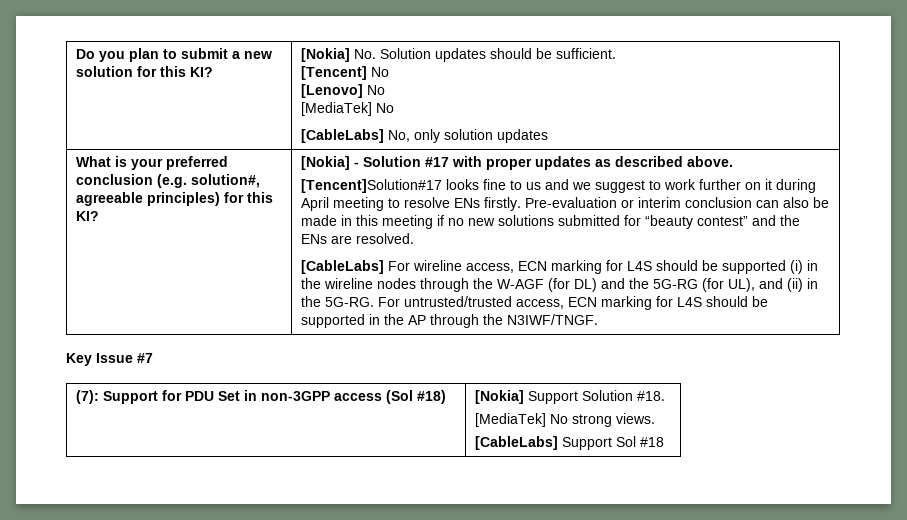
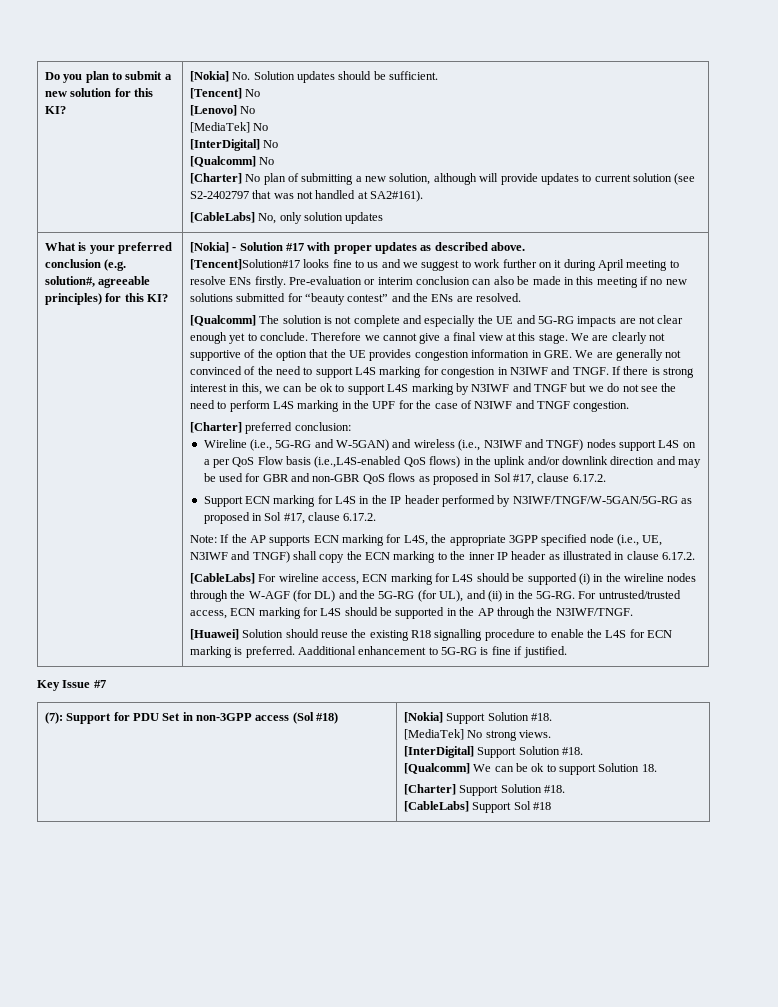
+ [InterDigital] No
+ [Qualcomm] No
+ [Charter] No plan of submitting a new solution, although will provide updates to current solution (see S2-2402797 that was not handled at SA2#161).
+ [Qualcomm] The solution is not complete and especially the UE and 5G-RG impacts are not clear enough yet to conclude. Therefore we cannot give a final view at this stage. We are clearly not supportive of the option that the UE provides congestion information in GRE. We are generally not convinced of the need to support L4S marking for congestion in N3IWF and TNGF. If there is strong interest in this, we can be ok to support L4S marking by N3IWF and TNGF but we do not see the need to perform L4S marking in the UPF for the case of N3IWF and TNGF congestion.
+ [Charter] preferred conclusion:
+ Wireline (i.e., 5G-RG and W-5GAN) and wireless (i.e., N3IWF and TNGF) nodes support L4S on a per QoS Flow basis (i.e.,L4S-enabled QoS flows) in the uplink and/or downlink direction and may be used for GBR and non-GBR QoS flows as proposed in Sol #17, clause 6.17.2.
+ Support ECN marking for L4S in the IP header performed by N3IWF/TNGF/W-5GAN/5G-RG as proposed in Sol #17, clause 6.17.2.
+ Note: If the AP supports ECN marking for L4S, the appropriate 3GPP specified node (i.e., UE, N3IWF and TNGF) shall copy the ECN marking to the inner IP header as illustrated in clause 6.17.2.
+ [Huawei] Solution should reuse the existing R18 signalling procedure to enable the L4S for ECN marking is preferred. Aadditional enhancement to 5G-RG is fine if justified.
  (7): Support for PDU Set in non-3GPP access (Sol #18) | [Nokia] Support Solution #18.
  [MediaTek] No strong views.
+ [InterDigital] Support Solution #18.
+ [Qualcomm] We can be ok to support Solution 18.
+ [Charter] Support Solution #18.

